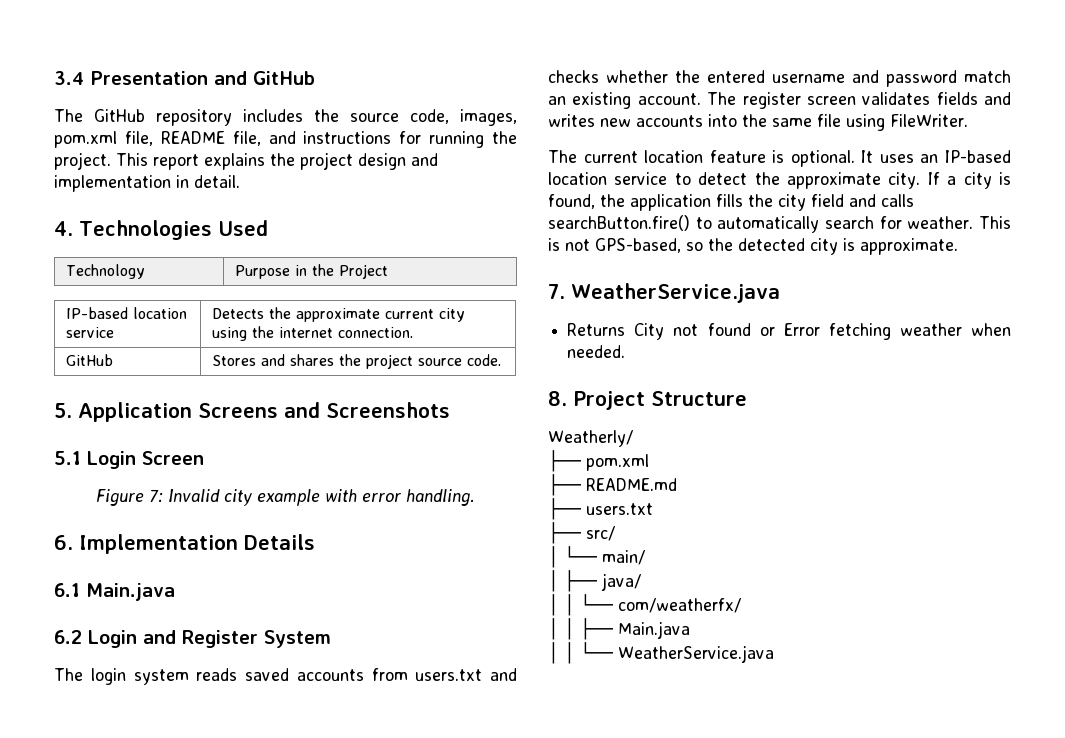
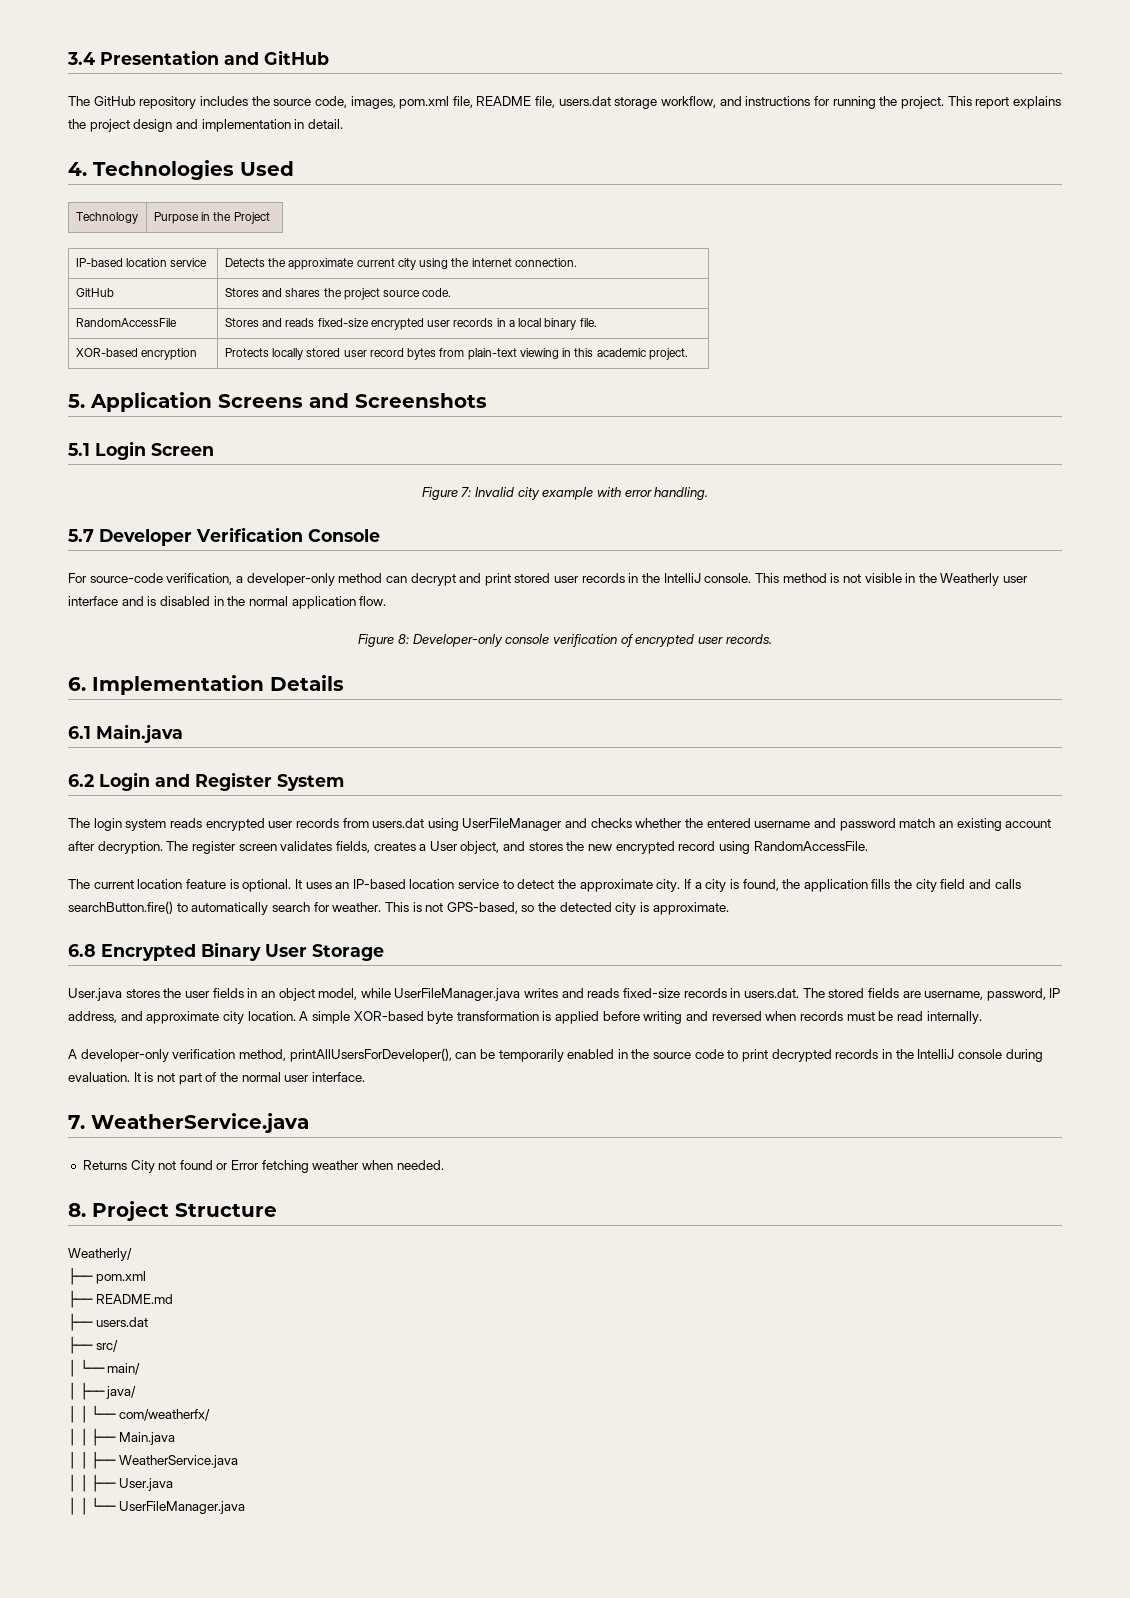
- The GitHub repository includes the source code, images, pom.xml file, README file, and instructions for running the project.
+ The GitHub repository includes the source code, images, pom.xml file, README file, users.dat storage workflow, and instructions for running the project.
+ RandomAccessFile | Stores and reads fixed-size encrypted user records in a local binary file.
+ XOR-based encryption | Protects locally stored user record bytes from plain-text viewing in this academic project.
+ 5.7 Developer Verification Console
+ For source-code verification, a developer-only method can decrypt and print stored user records in the IntelliJ console. This method is not visible in the Weatherly user interface and is disabled in the normal application flow.
+ Figure 8: Developer-only console verification of encrypted user records.
- The login system reads saved accounts from users.txt and checks whether the entered username and password match an existing account.
+ The login system reads encrypted user records from users.dat using UserFileManager and checks whether the entered username and password match an existing account after decryption.
- The register screen validates fields and writes new accounts into the same file using FileWriter.
+ The register screen validates fields, creates a User object, and stores the new encrypted record using RandomAccessFile.
+ 6.8 Encrypted Binary User Storage
+ User.java stores the user fields in an object model, while UserFileManager.java writes and reads fixed-size records in users.dat. The stored fields are username, password, IP address, and approximate city location. A simple XOR-based byte transformation is applied before writing and reversed when records must be read internally.
+ A developer-only verification method, printAllUsersForDeveloper(), can be temporarily enabled in the source code to print decrypted records in the IntelliJ console during evaluation. It is not part of the normal user interface.
- ├── users.txt
+ ├── users.dat
- │ │ └── WeatherService.java
+ │ │ ├── WeatherService.java
+ │ │ ├── User.java
+ │ │ └── UserFileManager.java

